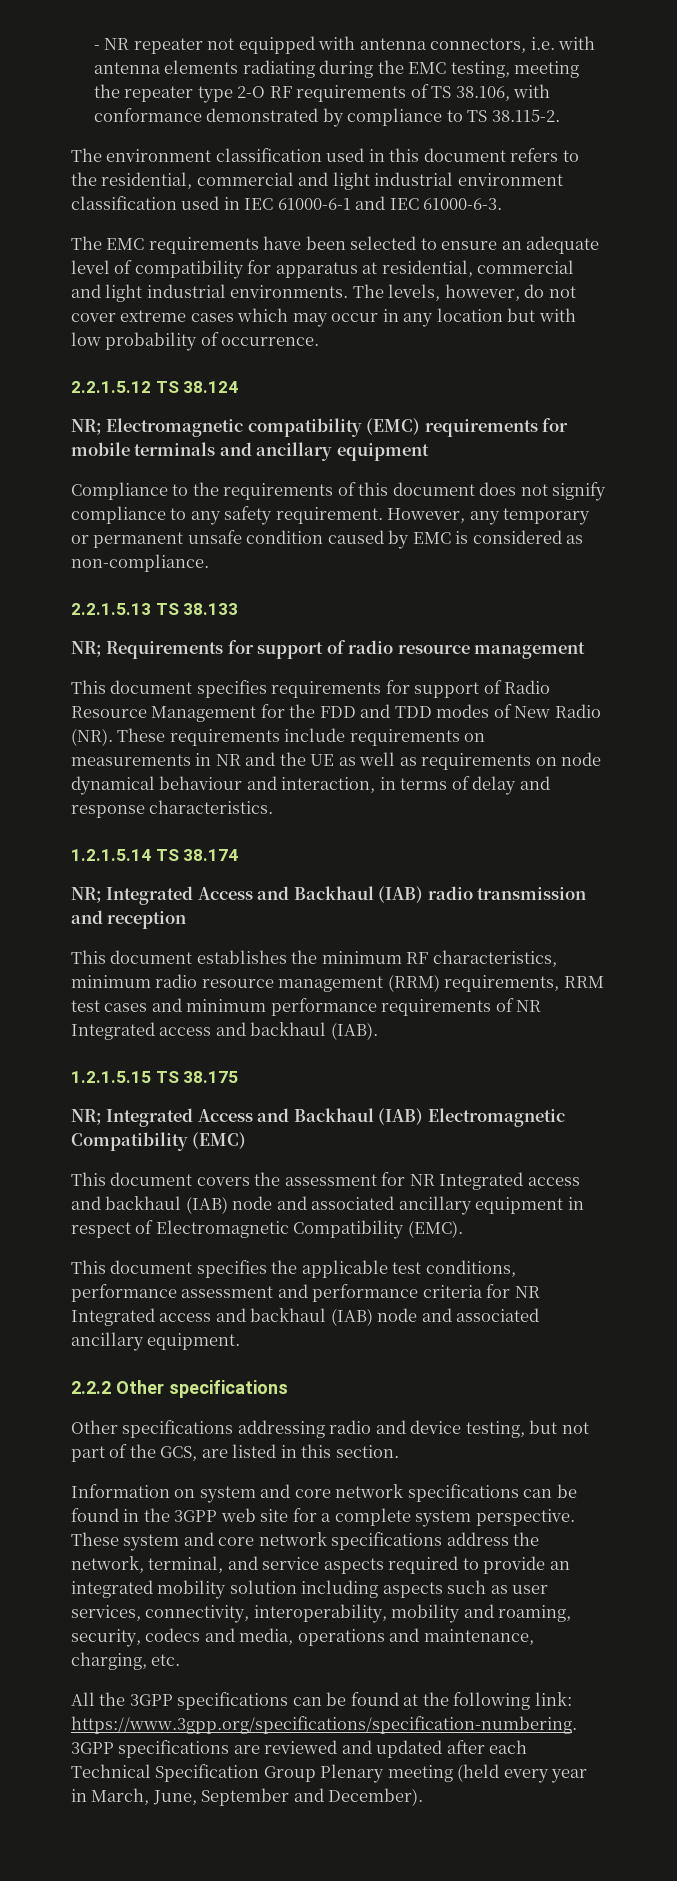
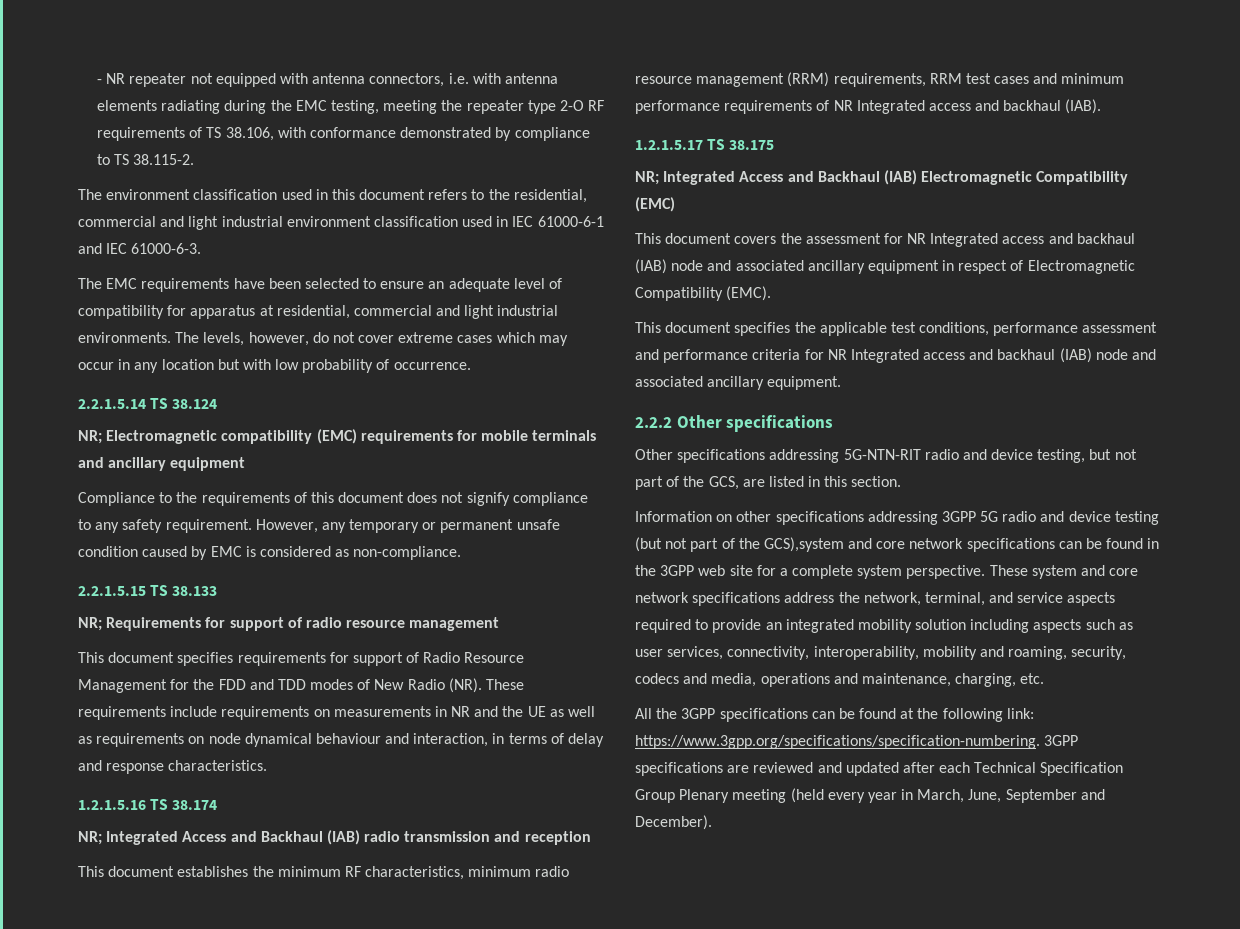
- 2.2.1.5.12 TS 38.124
+ 2.2.1.5.14 TS 38.124
- 2.2.1.5.13 TS 38.133
+ 2.2.1.5.15 TS 38.133
- 1.2.1.5.14 TS 38.174
+ 1.2.1.5.16 TS 38.174
- 1.2.1.5.15 TS 38.175
+ 1.2.1.5.17 TS 38.175
- Other specifications addressing radio and device testing, but not part of the GCS, are listed in this section.
+ Other specifications addressing 5G-NTN-RIT radio and device testing, but not part of the GCS, are listed in this section.
- Information on system and core network specifications can be found in the 3GPP web site for a complete system perspective.
+ Information on other specifications addressing 3GPP 5G radio and device testing (but not part of the GCS),system and core network specifications can be found in the 3GPP web site for a complete system perspective.

